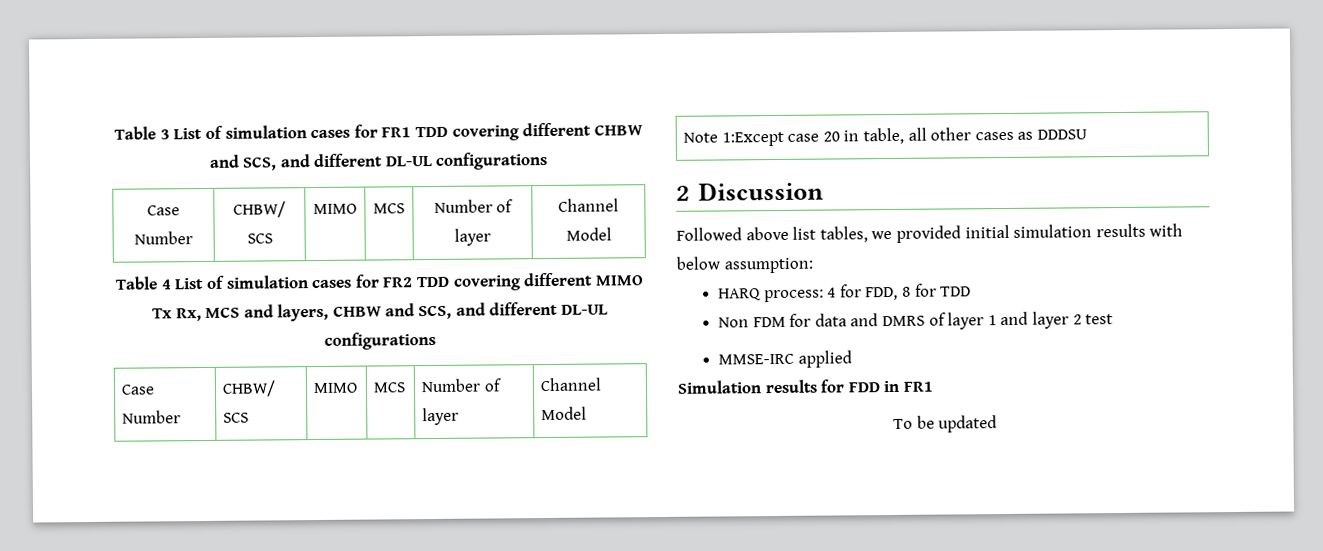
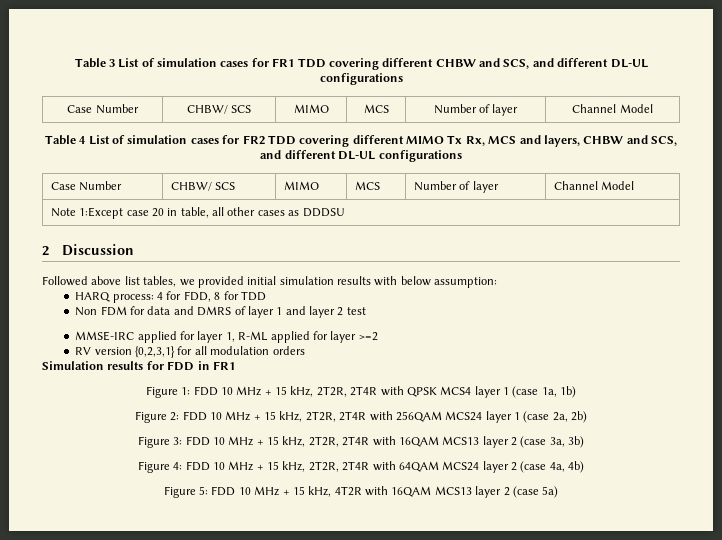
- MMSE-IRC applied
+ MMSE-IRC applied for layer 1, R-ML applied for layer >=2
+ RV version {0,2,3,1} for all modulation orders
- To be updated
+ Figure 1: FDD 10 MHz + 15 kHz, 2T2R, 2T4R with QPSK MCS4 layer 1 (case 1a, 1b)
+ Figure 2: FDD 10 MHz + 15 kHz, 2T2R, 2T4R with 256QAM MCS24 layer 1 (case 2a, 2b)
+ Figure 3: FDD 10 MHz + 15 kHz, 2T2R, 2T4R with 16QAM MCS13 layer 2 (case 3a, 3b)
+ Figure 4: FDD 10 MHz + 15 kHz, 2T2R, 2T4R with 64QAM MCS24 layer 2 (case 4a, 4b)
+ Figure 5: FDD 10 MHz + 15 kHz, 4T2R with 16QAM MCS13 layer 2 (case 5a)

